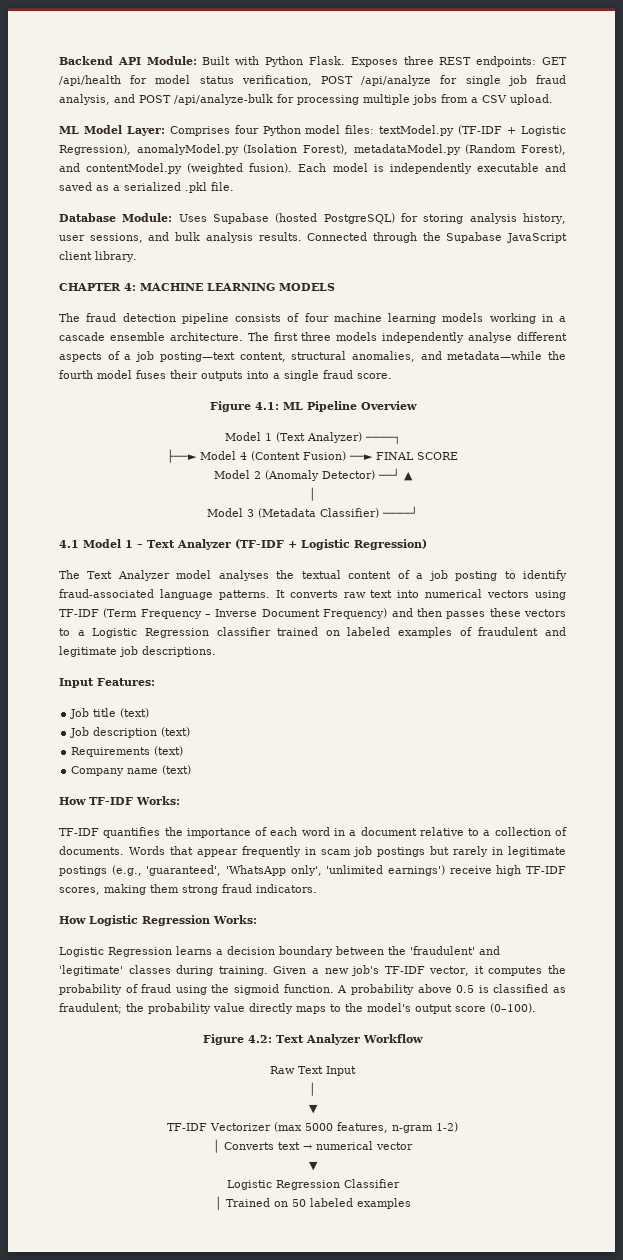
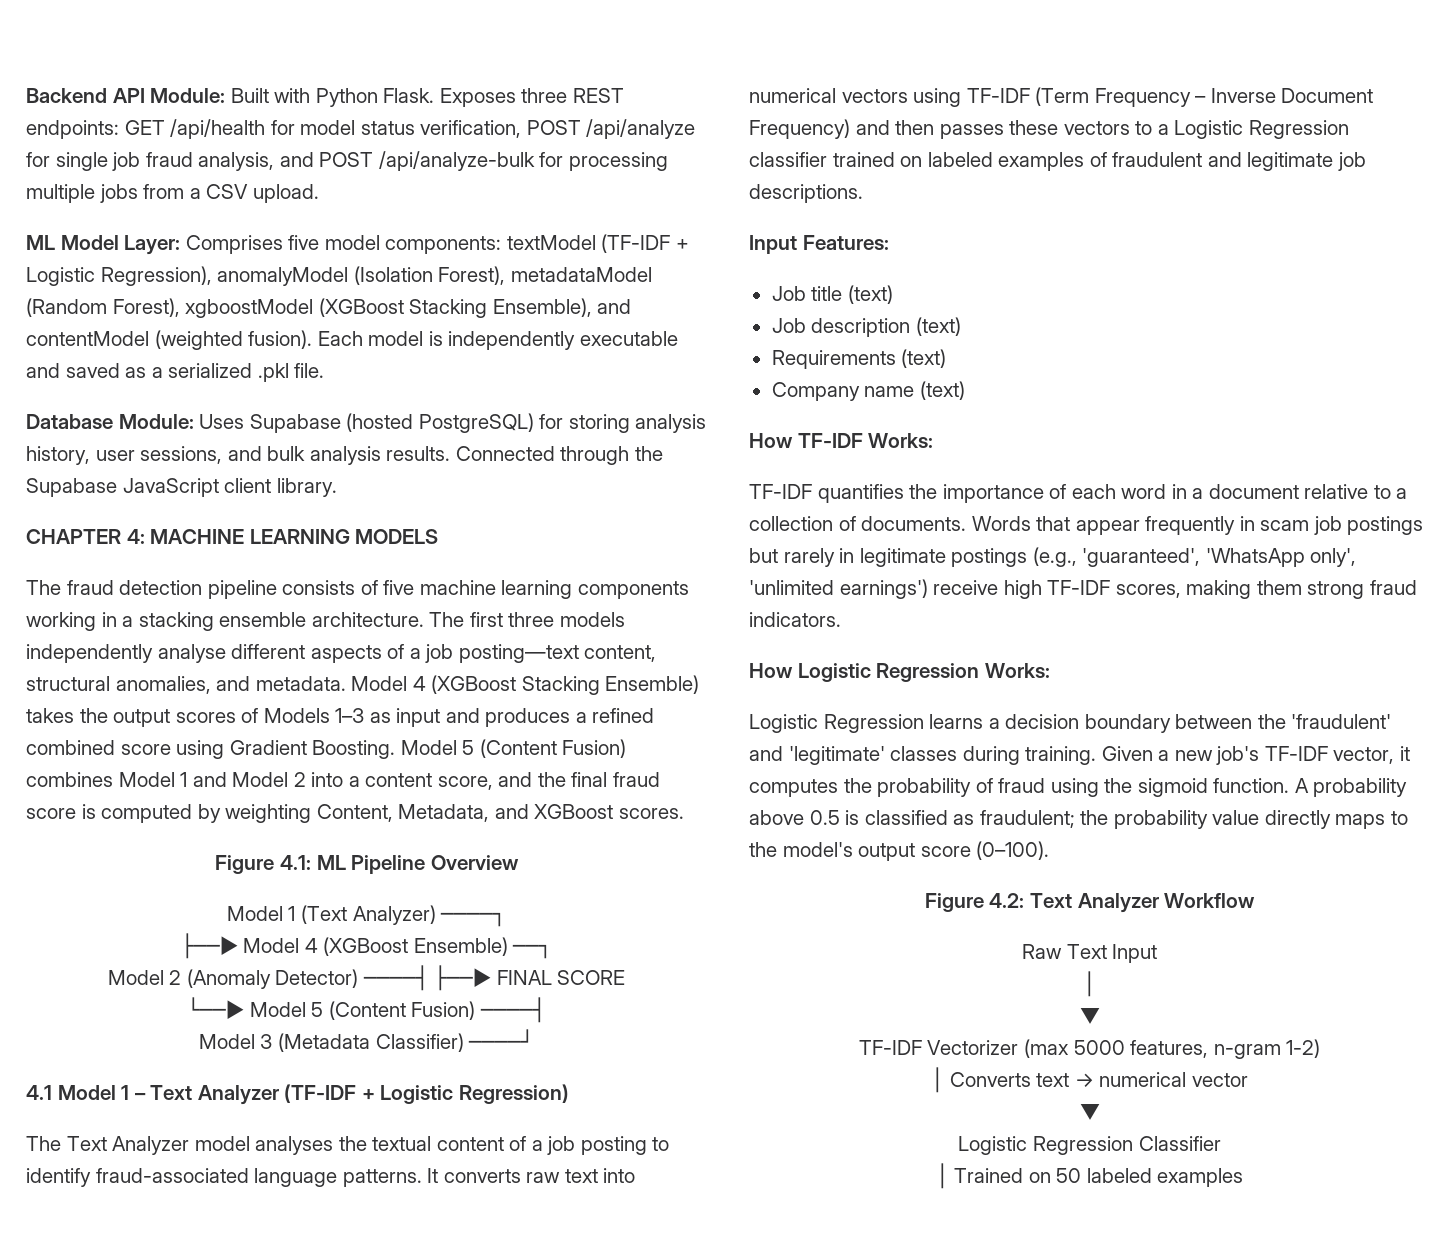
- ML Model Layer: Comprises four Python model files: textModel.py (TF-IDF + Logistic Regression), anomalyModel.py (Isolation Forest), metadataModel.py (Random Forest), and contentModel.py (weighted fusion).
+ ML Model Layer: Comprises five model components: textModel (TF-IDF + Logistic Regression), anomalyModel (Isolation Forest), metadataModel (Random Forest), xgboostModel (XGBoost Stacking Ensemble), and contentModel (weighted fusion).
- The fraud detection pipeline consists of four machine learning models working in a cascade ensemble architecture.
+ The fraud detection pipeline consists of five machine learning components working in a stacking ensemble architecture.
- The first three models independently analyse different aspects of a job posting—text content, structural anomalies, and metadata—while the fourth model fuses their outputs into a single fraud score.
+ The first three models independently analyse different aspects of a job posting—text content, structural anomalies, and metadata. Model 4 (XGBoost Stacking Ensemble) takes the output scores of Models 1–3 as input and produces a refined combined score using Gradient Boosting. Model 5 (Content Fusion) combines Model 1 and Model 2 into a content score, and the final fraud score is computed by weighting Content, Metadata, and XGBoost scores.
- ├──► Model 4 (Content Fusion) ──► FINAL SCORE
+ ├──► Model 4 (XGBoost Ensemble) ──┐
- Model 2 (Anomaly Detector) ──┘ ▲
- │
+ Model 2 (Anomaly Detector) ────┤ ├──► FINAL SCORE
+ └──► Model 5 (Content Fusion) ────┤

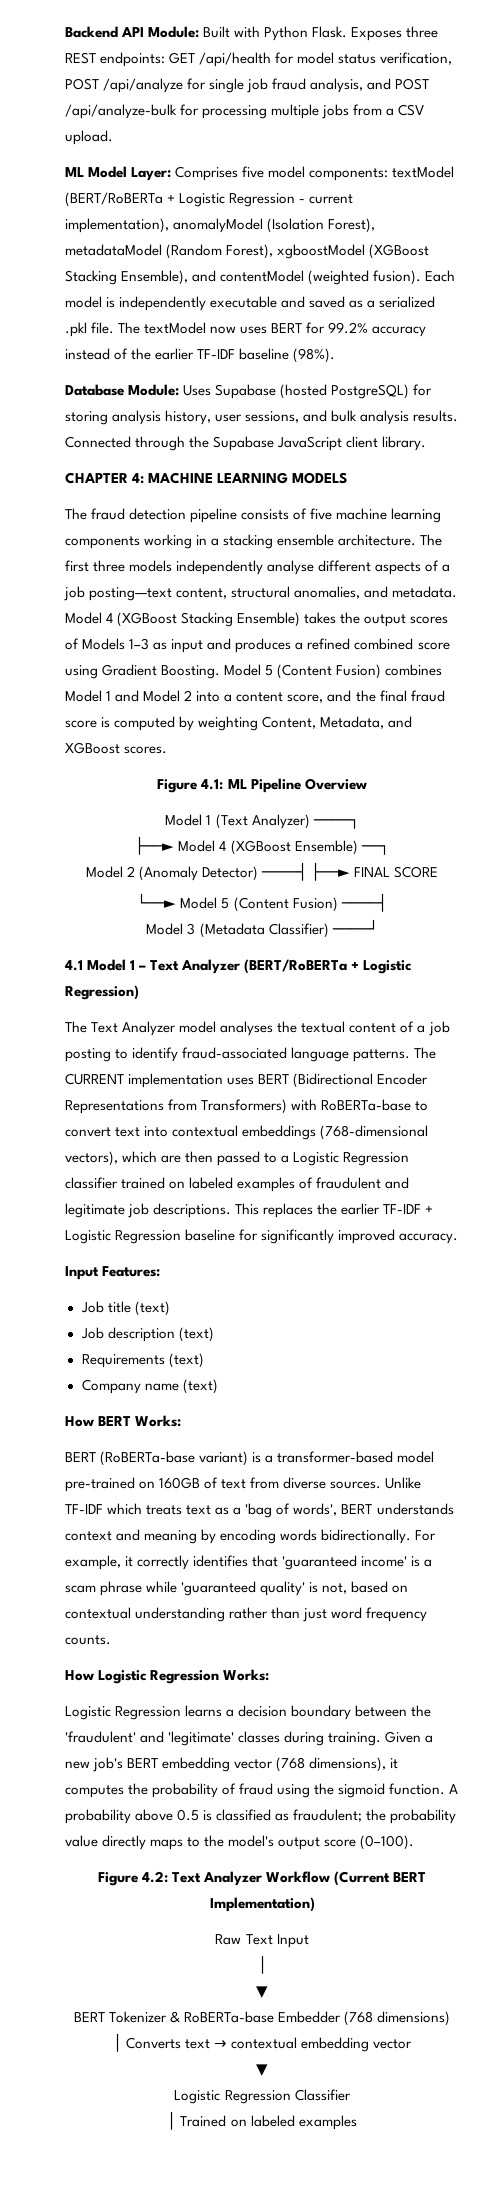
- ML Model Layer: Comprises five model components: textModel (TF-IDF + Logistic Regression), anomalyModel (Isolation Forest), metadataModel (Random Forest), xgboostModel (XGBoost Stacking Ensemble), and contentModel (weighted fusion).
+ ML Model Layer: Comprises five model components: textModel (BERT/RoBERTa + Logistic Regression - current implementation), anomalyModel (Isolation Forest), metadataModel (Random Forest), xgboostModel (XGBoost Stacking Ensemble), and contentModel (weighted fusion).
+ The textModel now uses BERT for 99.2% accuracy instead of the earlier TF-IDF baseline (98%).
- 4.1 Model 1 – Text Analyzer (TF-IDF + Logistic Regression)
+ 4.1 Model 1 – Text Analyzer (BERT/RoBERTa + Logistic Regression)
- It converts raw text into numerical vectors using TF-IDF (Term Frequency – Inverse Document Frequency) and then passes these vectors to a Logistic Regression classifier trained on labeled examples of fraudulent and legitimate job descriptions.
+ The CURRENT implementation uses BERT (Bidirectional Encoder Representations from Transformers) with RoBERTa-base to convert text into contextual embeddings (768-dimensional vectors), which are then passed to a Logistic Regression classifier trained on labeled examples of fraudulent and legitimate job descriptions. This replaces the earlier TF-IDF + Logistic Regression baseline for significantly improved accuracy.
- How TF-IDF Works:
- TF-IDF quantifies the importance of each word in a document relative to a collection of documents. Words that appear frequently in scam job postings but rarely in legitimate postings (e.g., 'guaranteed', 'WhatsApp only', 'unlimited earnings') receive high TF-IDF scores, making them strong fraud indicators.
+ How BERT Works:
+ BERT (RoBERTa-base variant) is a transformer-based model pre-trained on 160GB of text from diverse sources. Unlike TF-IDF which treats text as a 'bag of words', BERT understands context and meaning by encoding words bidirectionally. For example, it correctly identifies that 'guaranteed income' is a scam phrase while 'guaranteed quality' is not, based on contextual understanding rather than just word frequency counts.
- Given a new job's TF-IDF vector, it computes the probability of fraud using the sigmoid function.
+ Given a new job's BERT embedding vector (768 dimensions), it computes the probability of fraud using the sigmoid function.
- Figure 4.2: Text Analyzer Workflow
+ Figure 4.2: Text Analyzer Workflow (Current BERT Implementation)
- TF-IDF Vectorizer (max 5000 features, n-gram 1-2)
+ BERT Tokenizer & RoBERTa-base Embedder (768 dimensions)
- │ Converts text → numerical vector
+ │ Converts text → contextual embedding vector
- │ Trained on 50 labeled examples
+ │ Trained on labeled examples

